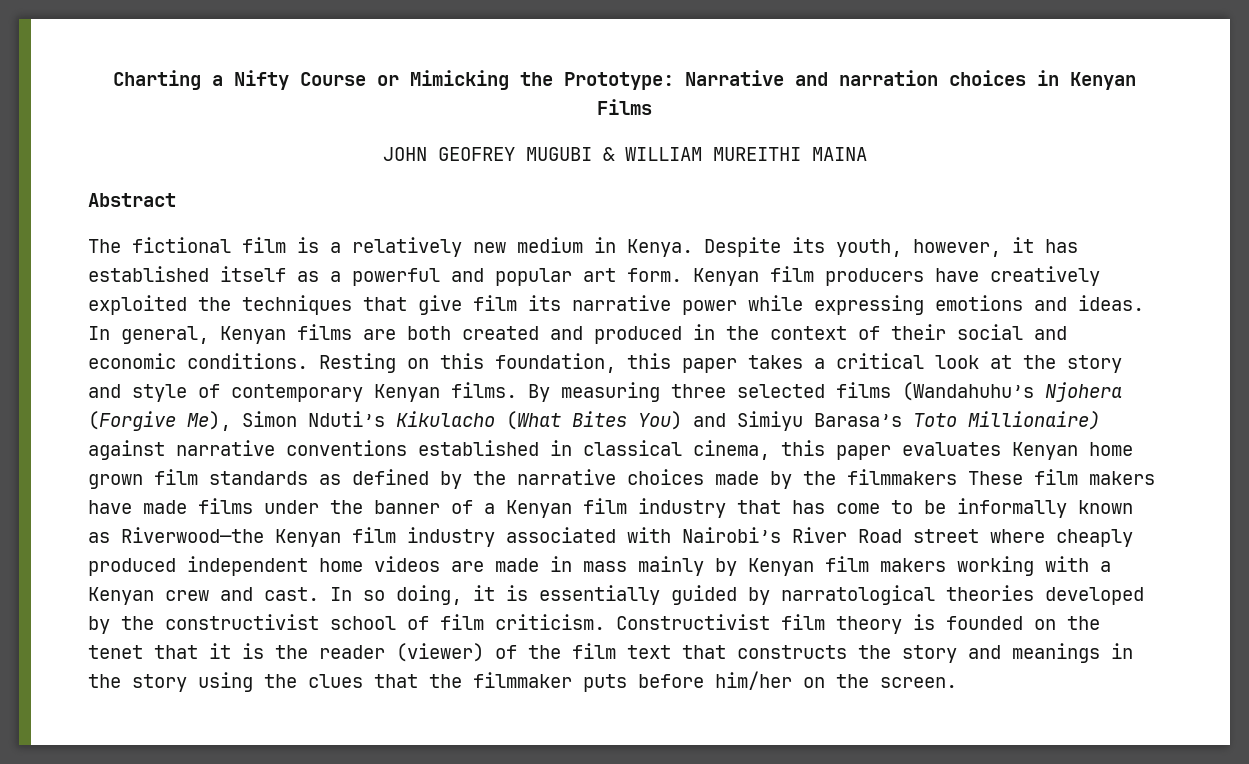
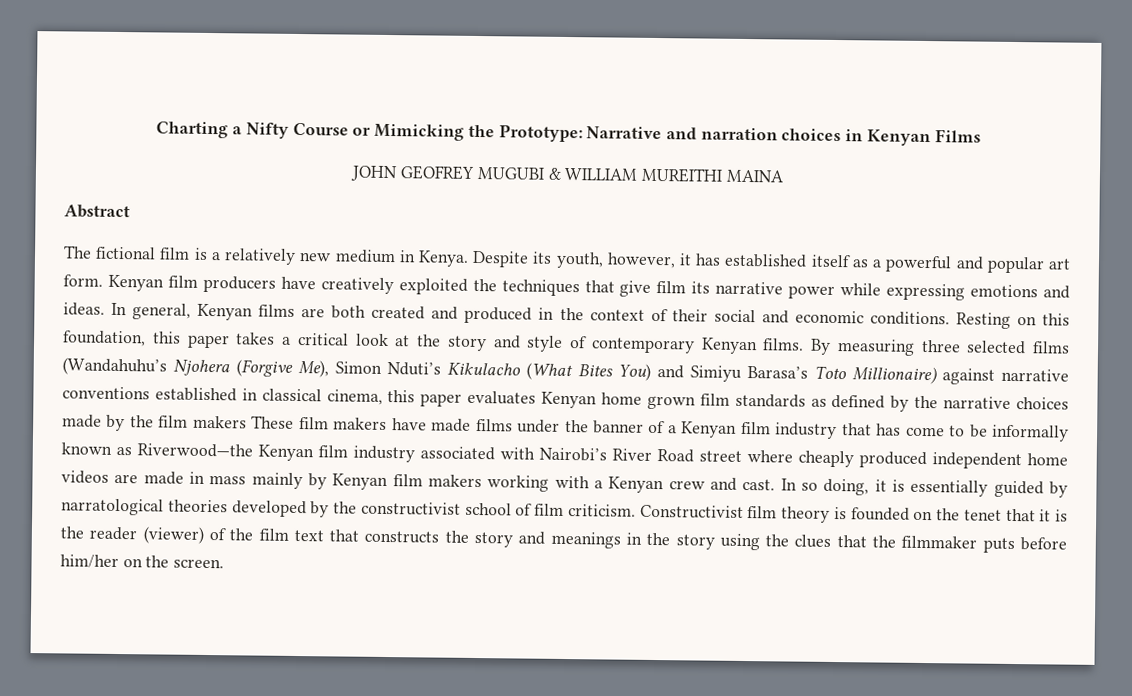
- By measuring three selected films (Wandahuhu’s Njohera (Forgive Me), Simon Nduti’s Kikulacho (What Bites You) and Simiyu Barasa’s Toto Millionaire) against narrative conventions established in classical cinema, this paper evaluates Kenyan home grown film standards as defined by the narrative choices made by the filmmakers These film makers have made films under the banner of a Kenyan film industry that has come to be informally known as Riverwood—the Kenyan film industry associated with Nairobi’s River Road street where cheaply produced independent home videos are made in mass mainly by Kenyan film makers working with a Kenyan crew and cast.
+ By measuring three selected films (Wandahuhu’s Njohera (Forgive Me), Simon Nduti’s Kikulacho (What Bites You) and Simiyu Barasa’s Toto Millionaire) against narrative conventions established in classical cinema, this paper evaluates Kenyan home grown film standards as defined by the narrative choices made by the film makers These film makers have made films under the banner of a Kenyan film industry that has come to be informally known as Riverwood—the Kenyan film industry associated with Nairobi’s River Road street where cheaply produced independent home videos are made in mass mainly by Kenyan film makers working with a Kenyan crew and cast.

